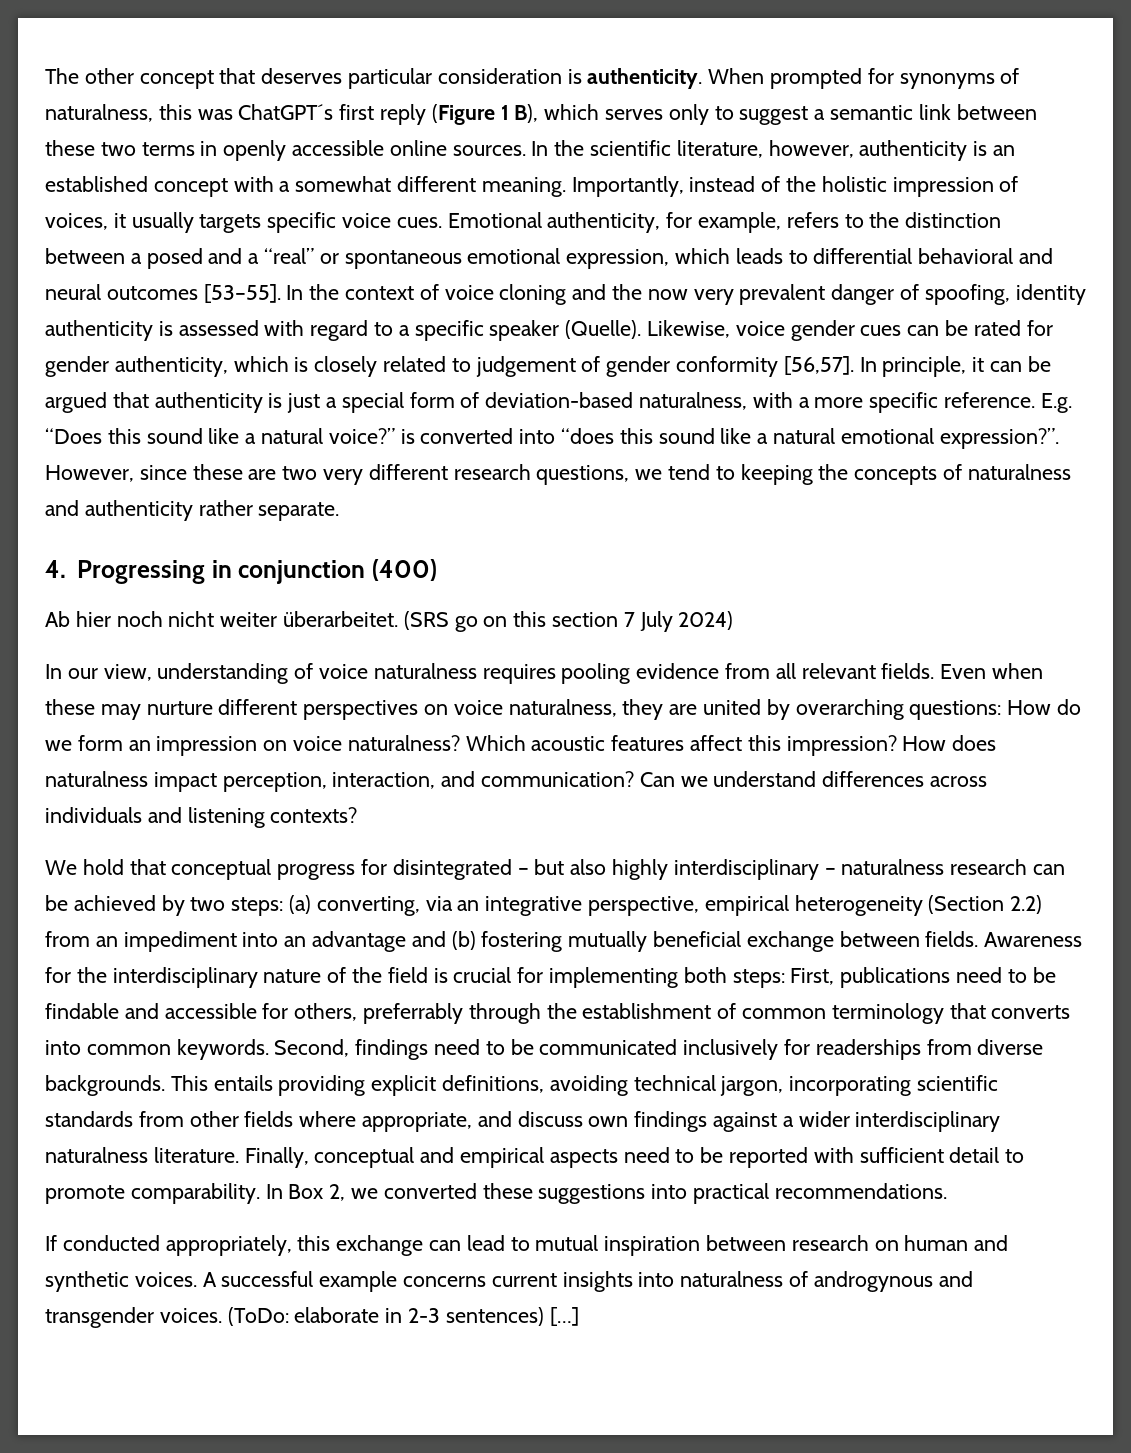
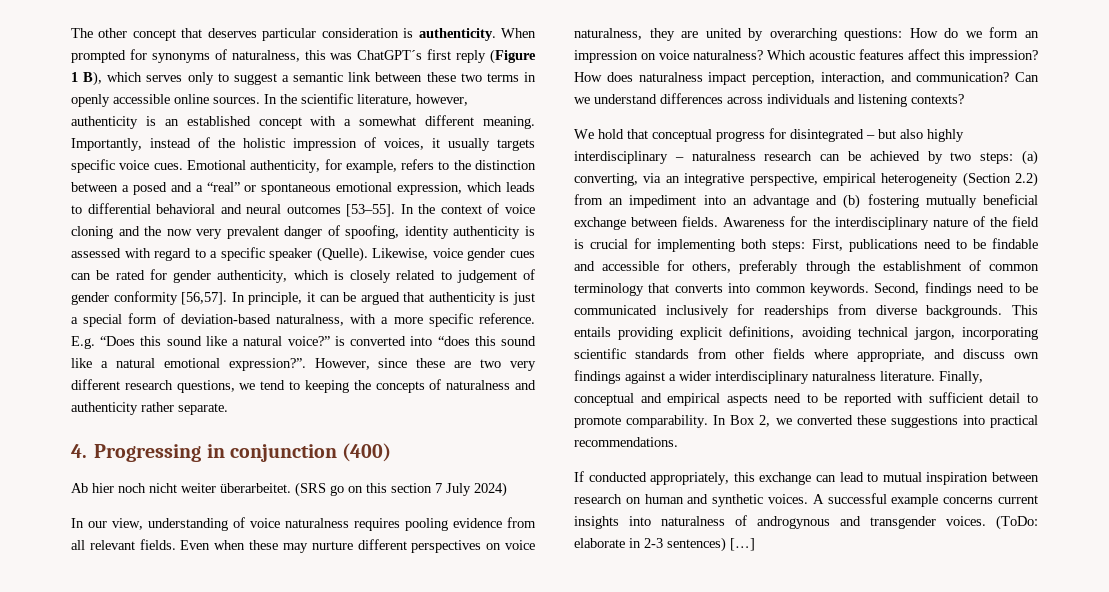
- Awareness for the interdisciplinary nature of the field is crucial for implementing both steps: First, publications need to be findable and accessible for others, preferrably through the establishment of common terminology that converts into common keywords.
+ Awareness for the interdisciplinary nature of the field is crucial for implementing both steps: First, publications need to be findable and accessible for others, preferably through the establishment of common terminology that converts into common keywords.

